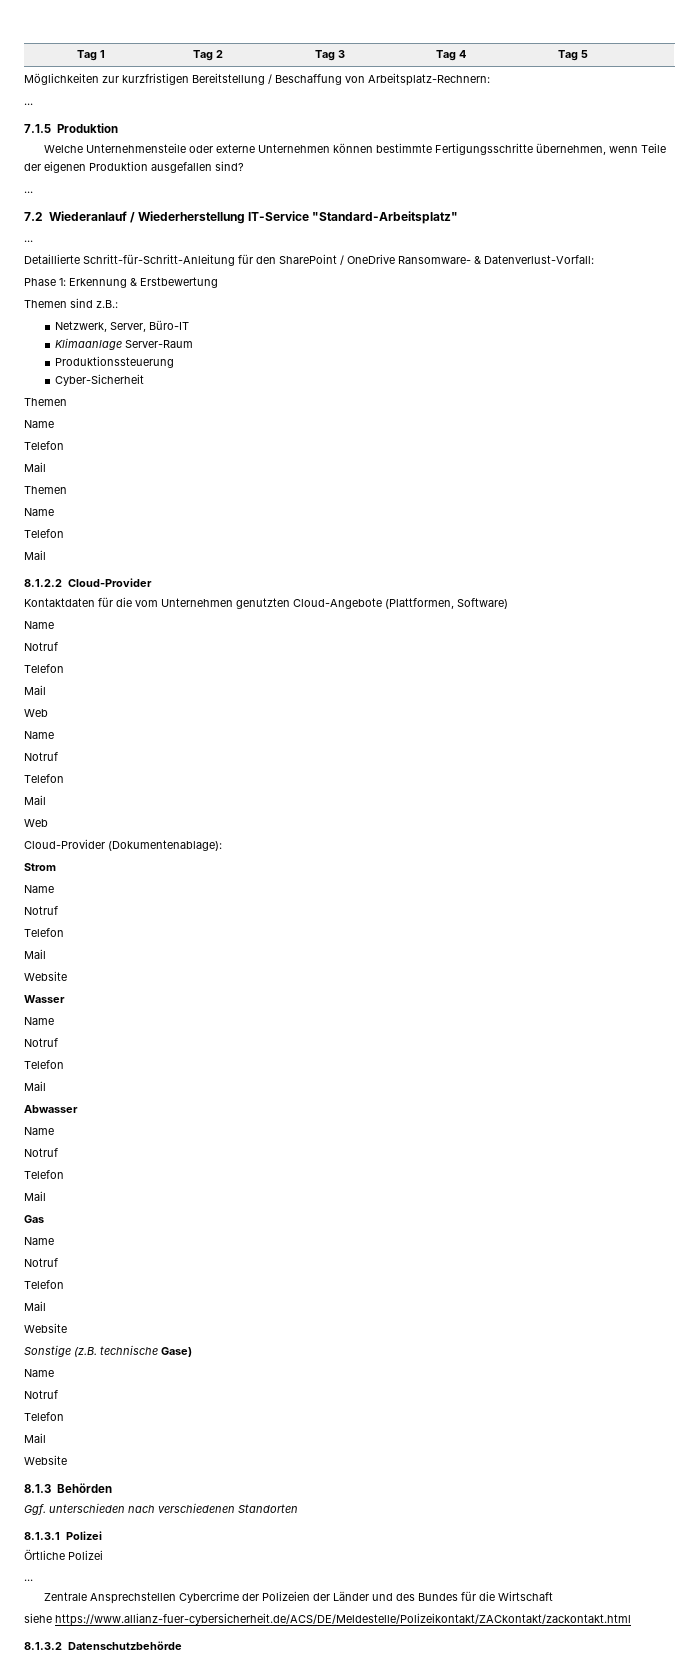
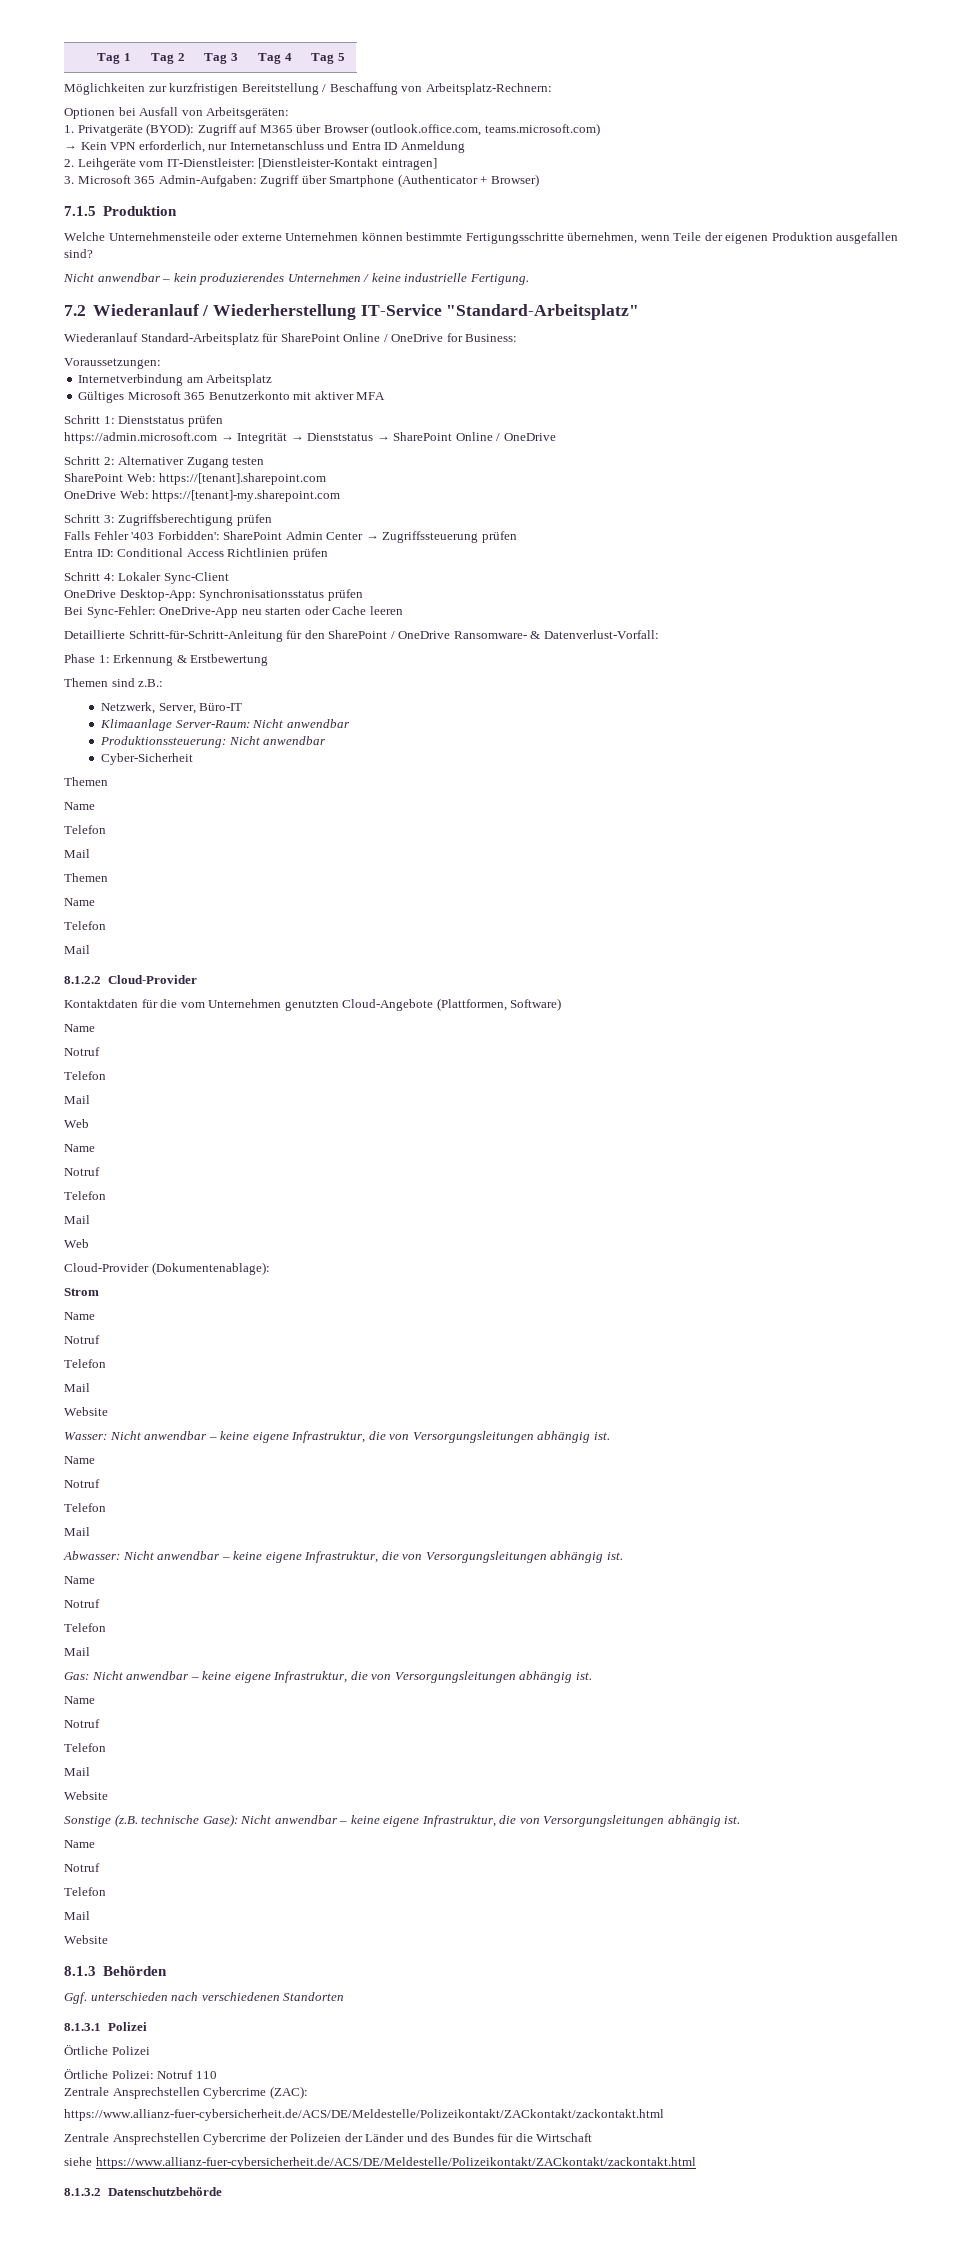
  Möglichkeiten zur kurzfristigen Bereitstellung / Beschaffung von Arbeitsplatz-Rechnern:
- ...
+ Optionen bei Ausfall von Arbeitsgeräten:
+ 1. Privatgeräte (BYOD): Zugriff auf M365 über Browser (outlook.office.com, teams.microsoft.com)
+ → Kein VPN erforderlich, nur Internetanschluss und Entra ID Anmeldung
+ 2. Leihgeräte vom IT-Dienstleister: [Dienstleister-Kontakt eintragen]
+ 3. Microsoft 365 Admin-Aufgaben: Zugriff über Smartphone (Authenticator + Browser)
  Welche Unternehmensteile oder externe Unternehmen können bestimmte Fertigungsschritte übernehmen, wenn Teile der eigenen Produktion ausgefallen sind?
- ...
+ Nicht anwendbar – kein produzierendes Unternehmen / keine industrielle Fertigung.
  7.2 Wiederanlauf / Wiederherstellung IT-Service "Standard-Arbeitsplatz"
- ...
+ Wiederanlauf Standard-Arbeitsplatz für SharePoint Online / OneDrive for Business:
+ Voraussetzungen:
+ Internetverbindung am Arbeitsplatz
+ Gültiges Microsoft 365 Benutzerkonto mit aktiver MFA
+ Schritt 1: Dienststatus prüfen
+ https://admin.microsoft.com → Integrität → Dienststatus → SharePoint Online / OneDrive
+ Schritt 2: Alternativer Zugang testen
+ SharePoint Web: https://[tenant].sharepoint.com
+ OneDrive Web: https://[tenant]-my.sharepoint.com
+ Schritt 3: Zugriffsberechtigung prüfen
+ Falls Fehler '403 Forbidden': SharePoint Admin Center → Zugriffssteuerung prüfen
+ Entra ID: Conditional Access Richtlinien prüfen
+ Schritt 4: Lokaler Sync-Client
+ OneDrive Desktop-App: Synchronisationsstatus prüfen
+ Bei Sync-Fehler: OneDrive-App neu starten oder Cache leeren
- Klimaanlage Server-Raum
- Produktionssteuerung
+ Klimaanlage Server-Raum: Nicht anwendbar
+ Produktionssteuerung: Nicht anwendbar
- Wasser
+ Wasser: Nicht anwendbar – keine eigene Infrastruktur, die von Versorgungsleitungen abhängig ist.
  Name
  Notruf
  Telefon
  Mail
- Abwasser
+ Abwasser: Nicht anwendbar – keine eigene Infrastruktur, die von Versorgungsleitungen abhängig ist.
  Name
  Notruf
  Telefon
  Mail
- Gas
+ Gas: Nicht anwendbar – keine eigene Infrastruktur, die von Versorgungsleitungen abhängig ist.
- Sonstige (z.B. technische Gase)
+ Sonstige (z.B. technische Gase): Nicht anwendbar – keine eigene Infrastruktur, die von Versorgungsleitungen abhängig ist.
  Örtliche Polizei
- ...
+ Örtliche Polizei: Notruf 110
+ Zentrale Ansprechstellen Cybercrime (ZAC):
+ https://www.allianz-fuer-cybersicherheit.de/ACS/DE/Meldestelle/Polizeikontakt/ZACkontakt/zackontakt.html

